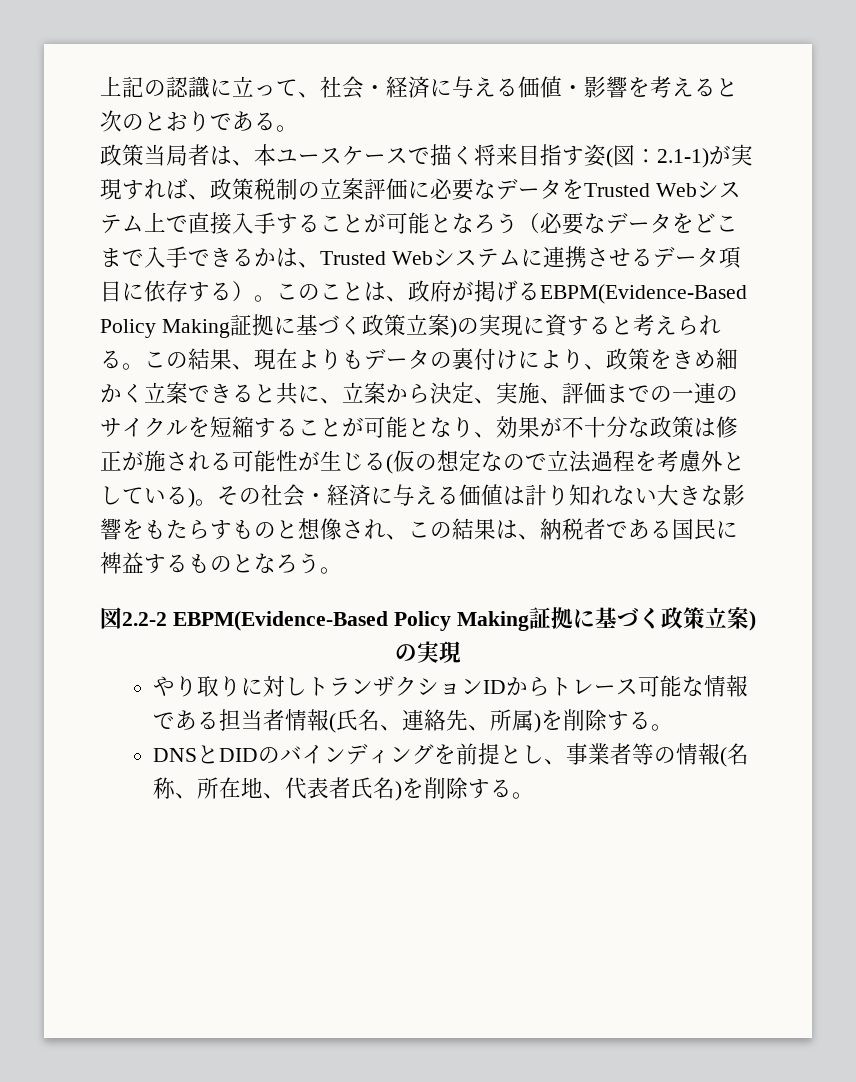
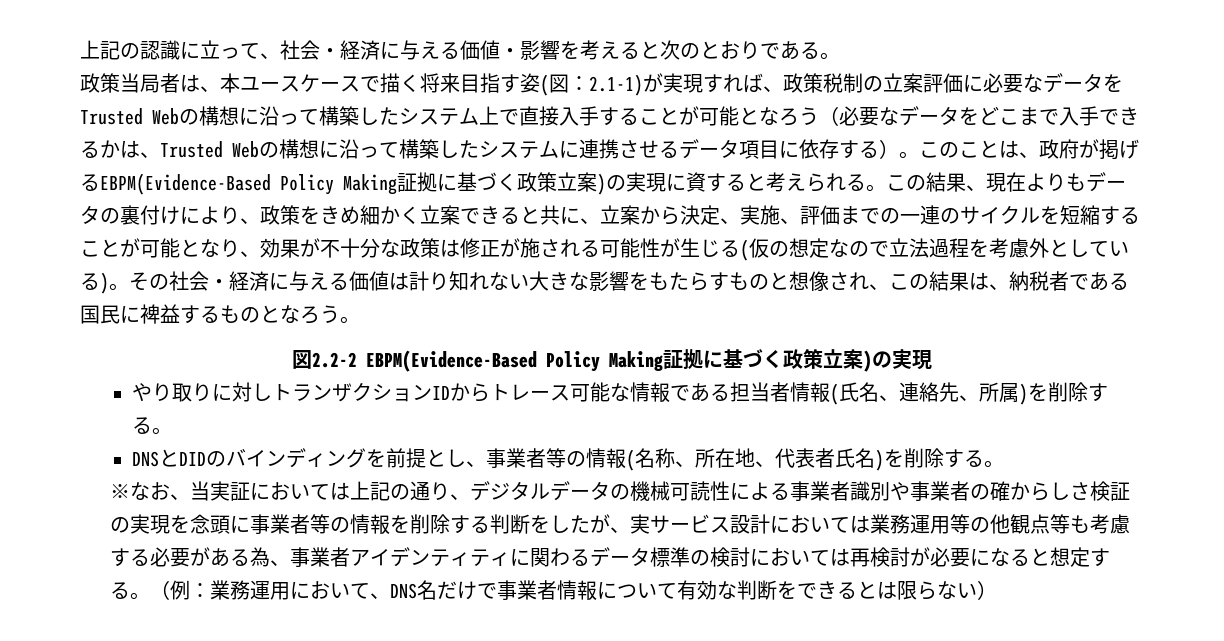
- 2.1-1)が実現すれば、政策税制の立案評価に必要なデータをTrusted Webシステム上で直接入手することが可能となろう（必要なデータをどこまで入手できるかは、Trusted Webシステムに連携させるデータ項目に依存する）。
+ 2.1-1)が実現すれば、政策税制の立案評価に必要なデータをTrusted Webの構想に沿って構築したシステム上で直接入手することが可能となろう（必要なデータをどこまで入手できるかは、Trusted Webの構想に沿って構築したシステムに連携させるデータ項目に依存する）。
+ ※なお、当実証においては上記の通り、デジタルデータの機械可読性による事業者識別や事業者の確からしさ検証の実現を念頭に事業者等の情報を削除する判断をしたが、実サービス設計においては業務運用等の他観点等も考慮する必要がある為、事業者アイデンティティに関わるデータ標準の検討においては再検討が必要になると想定する。（例：業務運用において、DNS名だけで事業者情報について有効な判断をできるとは限らない）

